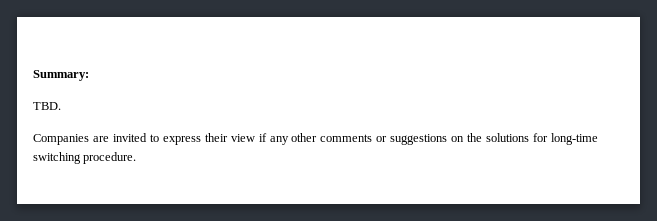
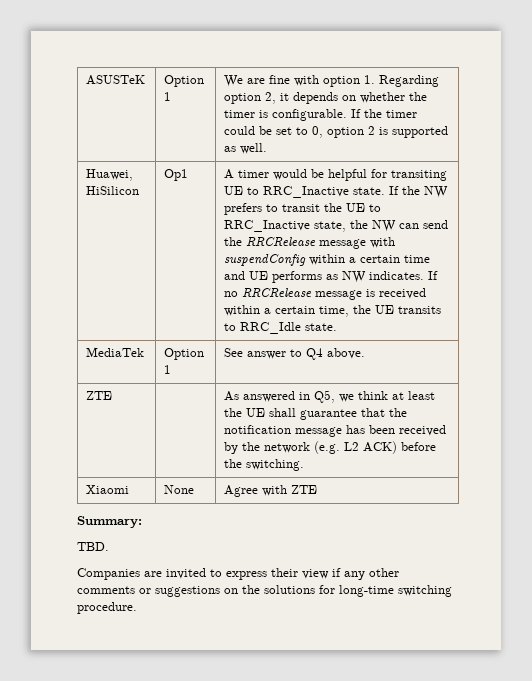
+ ASUSTeK | Option 1 | We are fine with option 1. Regarding option 2, it depends on whether the timer is configurable. If the timer could be set to 0, option 2 is supported as well.
+ Huawei, HiSilicon | Op1 | A timer would be helpful for transiting UE to RRC_Inactive state. If the NW prefers to transit the UE to RRC_Inactive state, the NW can send the RRCRelease message with suspendConfig within a certain time and UE performs as NW indicates. If no RRCRelease message is received within a certain time, the UE transits to RRC_Idle state.
+ MediaTek | Option 1 | See answer to Q4 above.
+ ZTE | | As answered in Q5, we think at least the UE shall guarantee that the notification message has been received by the network (e.g. L2 ACK) before the switching.
+ Xiaomi | None | Agree with ZTE

